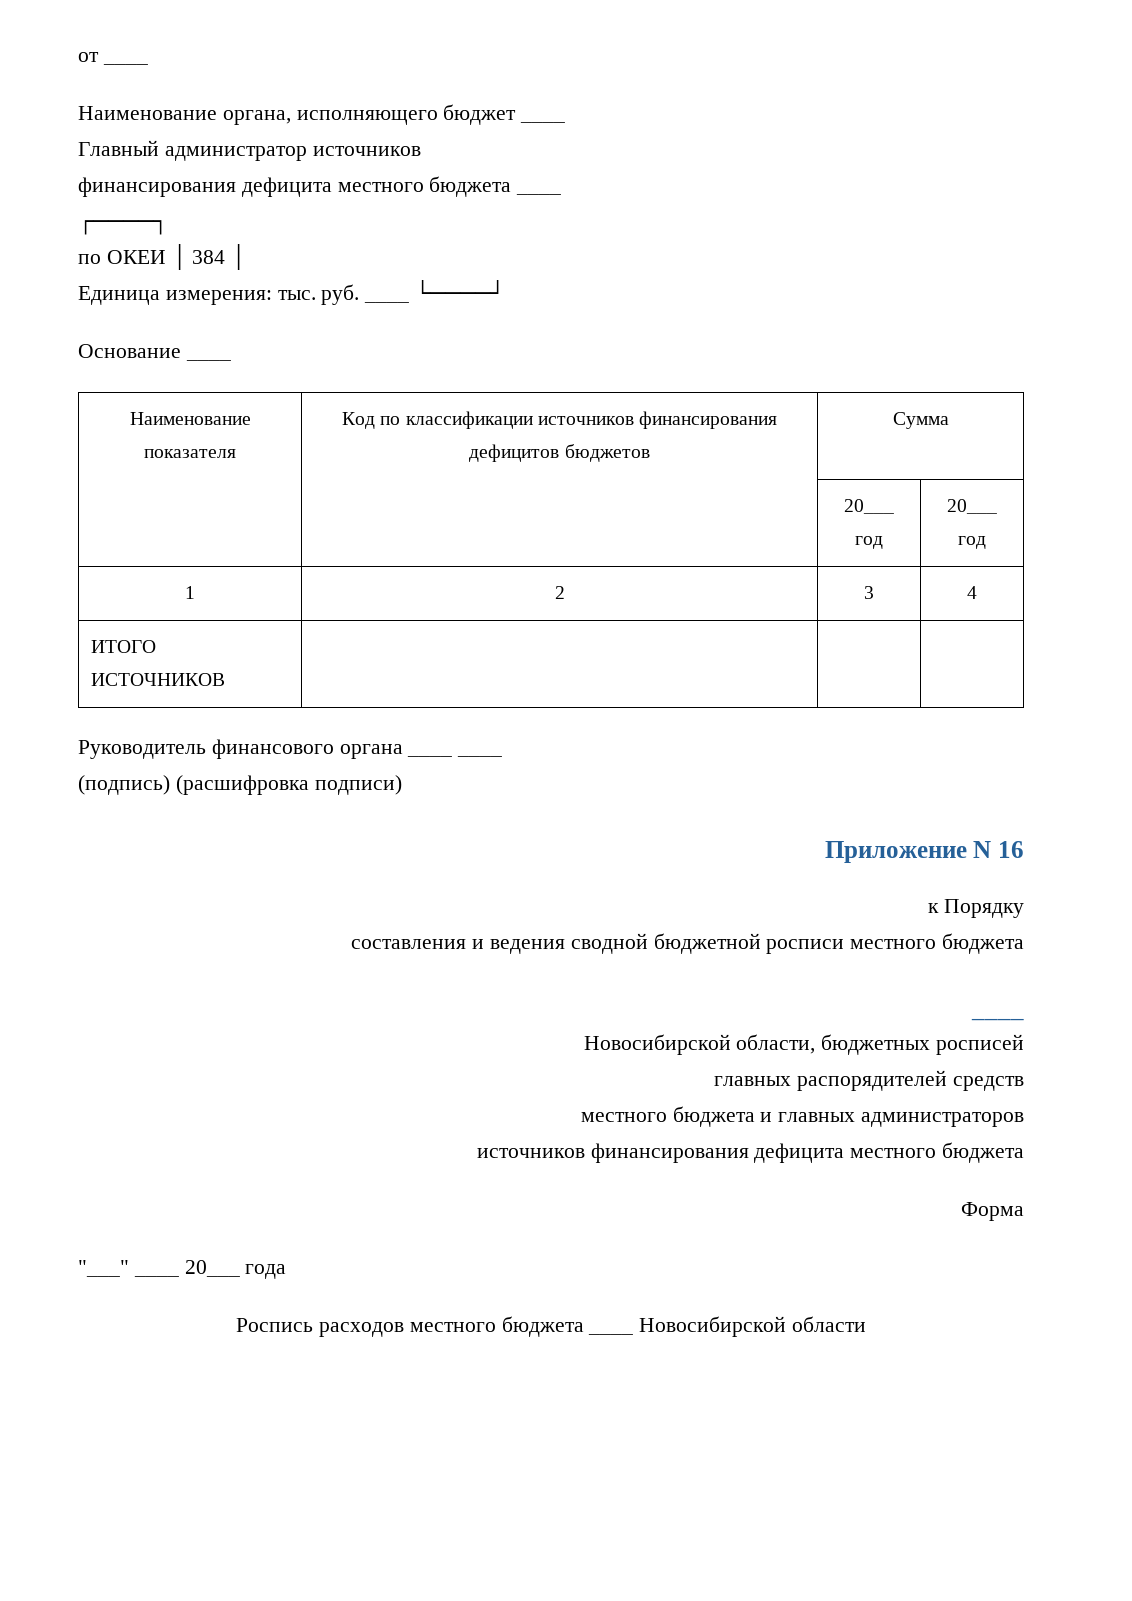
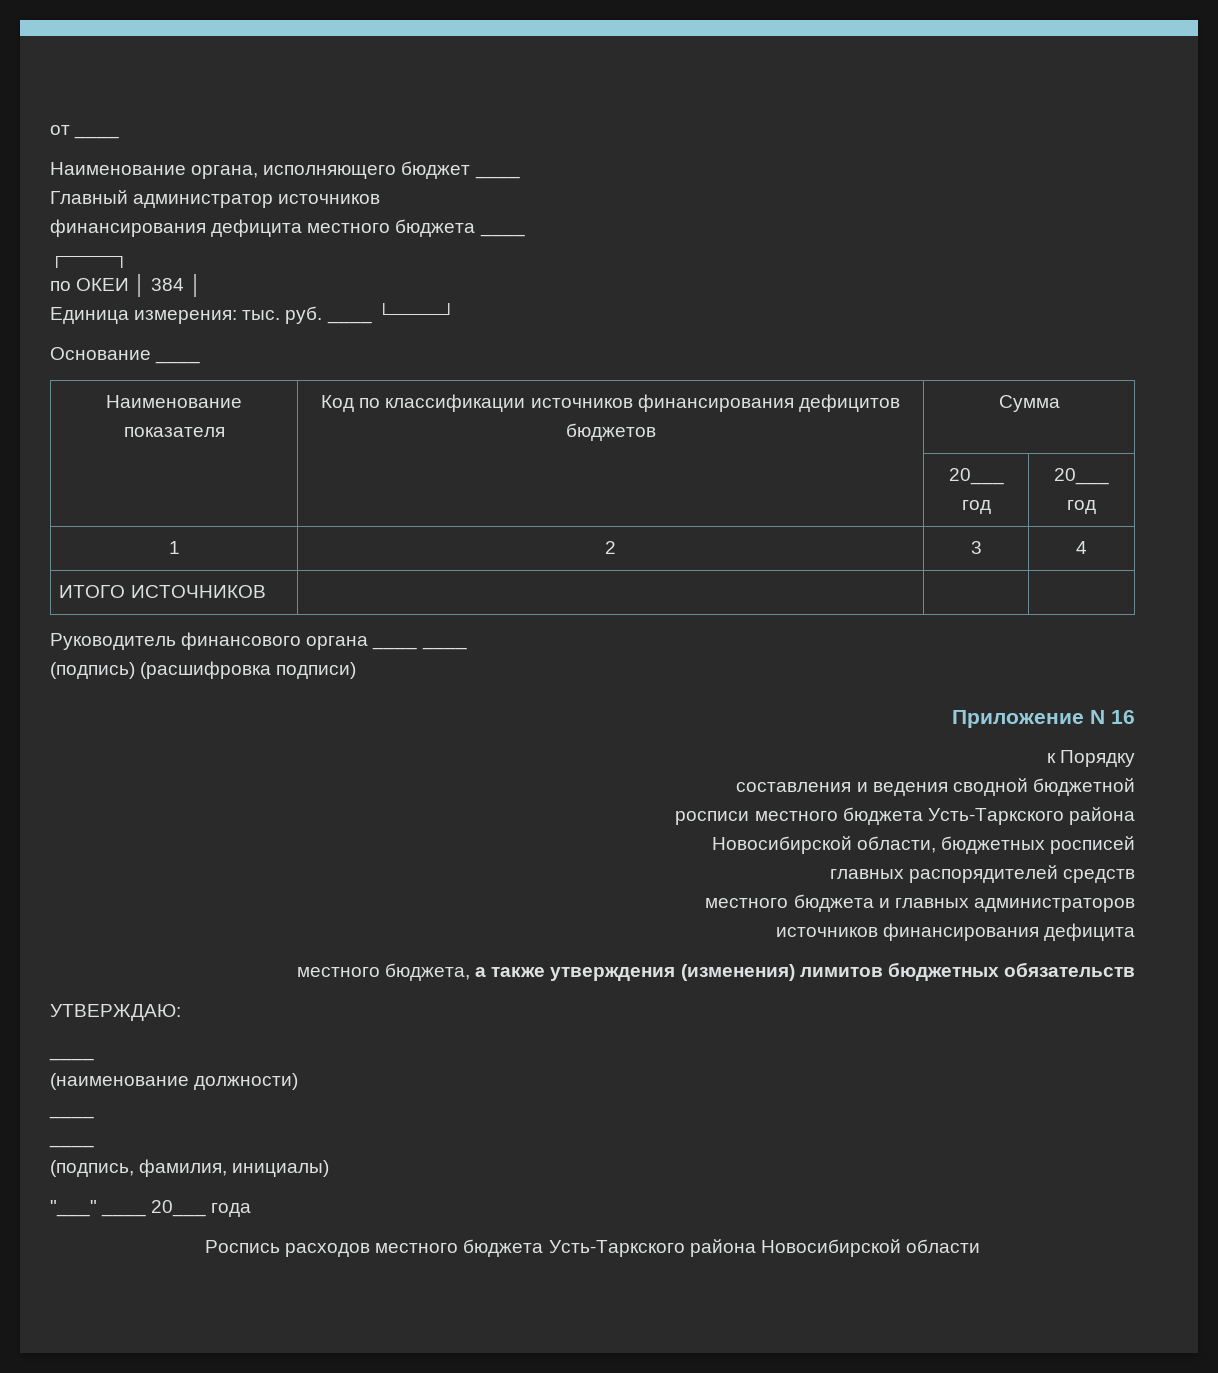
- составления и ведения сводной бюджетной росписи местного бюджета
- ____
+ составления и ведения сводной бюджетной
+ росписи местного бюджета Усть-Таркского района
- источников финансирования дефицита местного бюджета
- Форма
+ источников финансирования дефицита
+ местного бюджета, а также утверждения (изменения) лимитов бюджетных обязательств
+ УТВЕРЖДАЮ:
+ ____
+ (наименование должности)
+ ____
+ ____
+ (подпись, фамилия, инициалы)
- Роспись расходов местного бюджета ____ Новосибирской области
+ Роспись расходов местного бюджета Усть-Таркского района Новосибирской области

